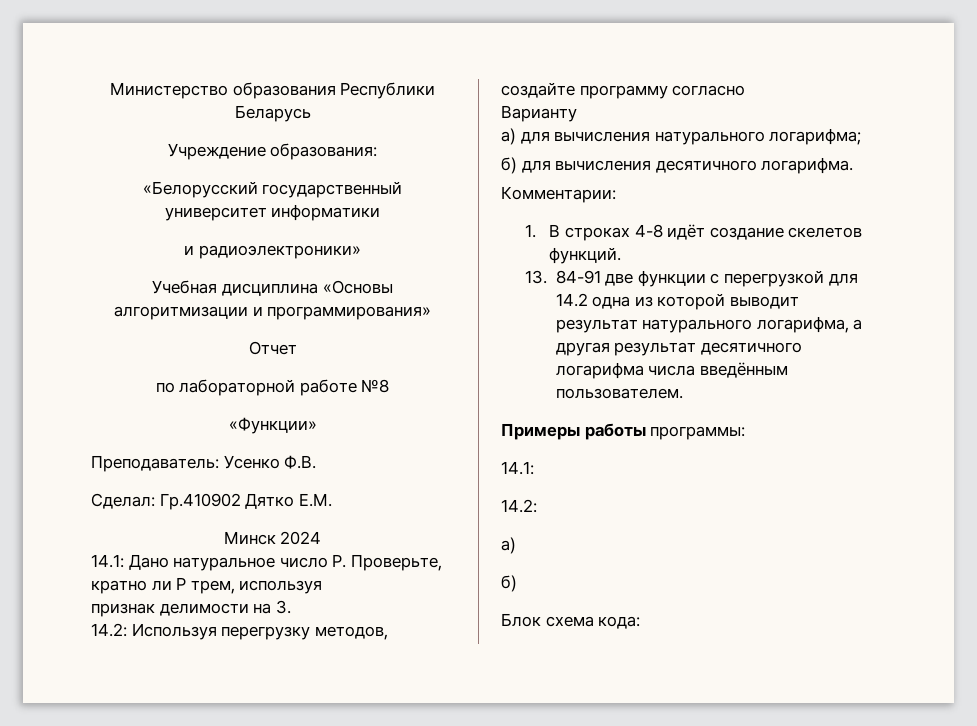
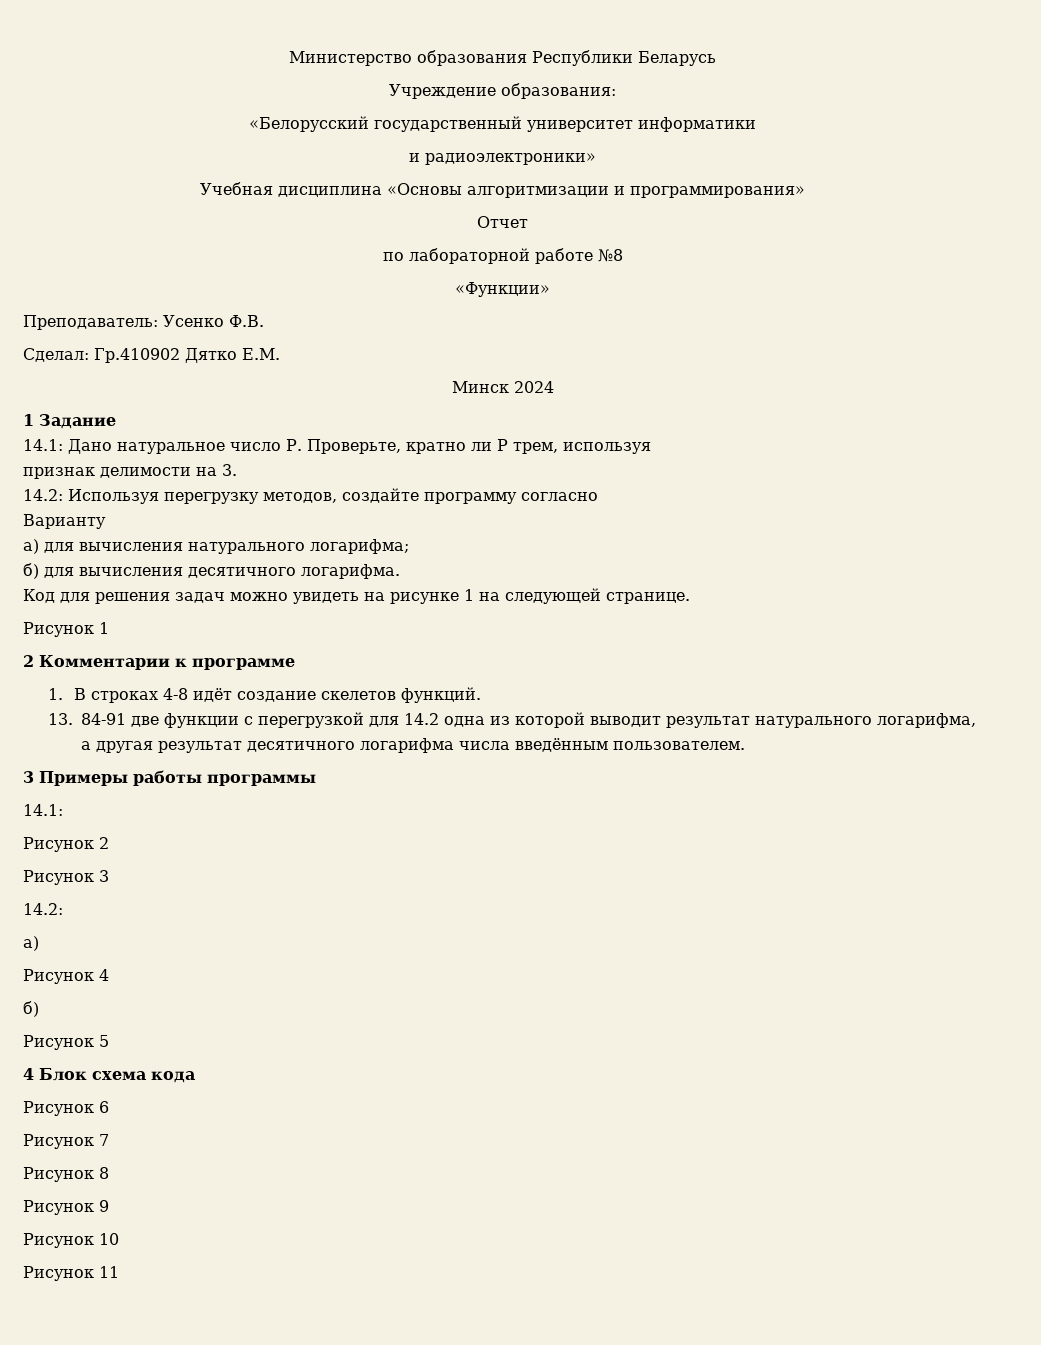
+ 1 Задание
- Комментарии:
+ Код для решения задач можно увидеть на рисунке 1 на следующей странице.
+ Рисунок 1
+ 2 Комментарии к программе
- Примеры работы программы:
+ 3 Примеры работы программы
  14.1:
+ Рисунок 2
+ Рисунок 3
+ Рисунок 4
- Блок схема кода:
+ Рисунок 5
+ 4 Блок схема кода
+ Рисунок 6
+ Рисунок 7
+ Рисунок 8
+ Рисунок 9
+ Рисунок 10
+ Рисунок 11

